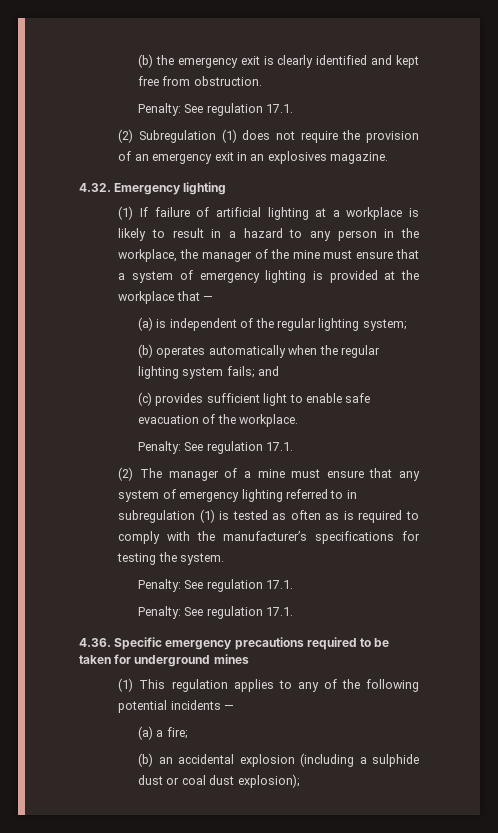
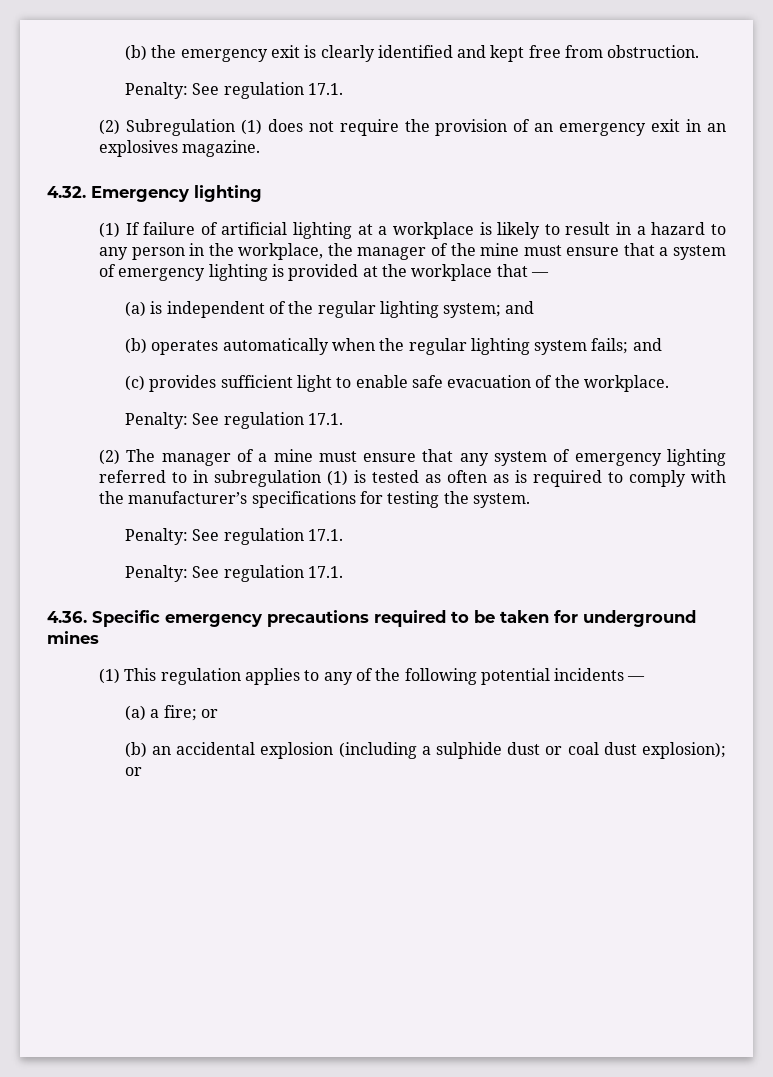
- (a) is independent of the regular lighting system;
+ (a) is independent of the regular lighting system; and
- (a) a fire;
+ (a) a fire; or
- (b) an accidental explosion (including a sulphide dust or coal dust explosion);
+ (b) an accidental explosion (including a sulphide dust or coal dust explosion); or

